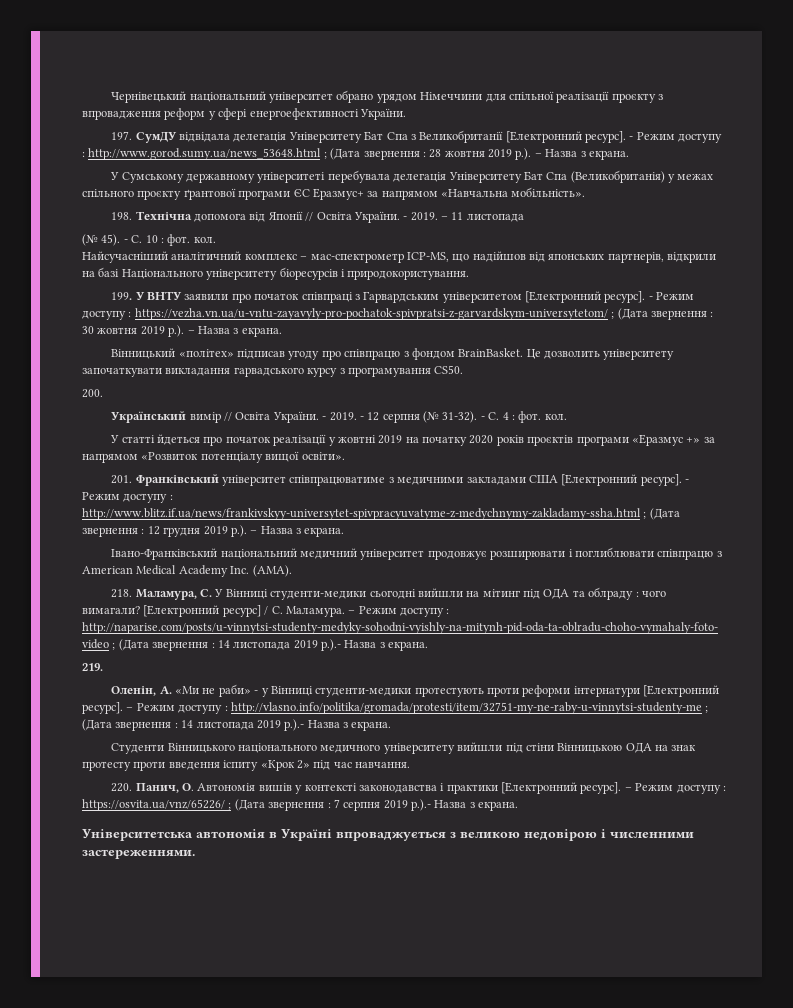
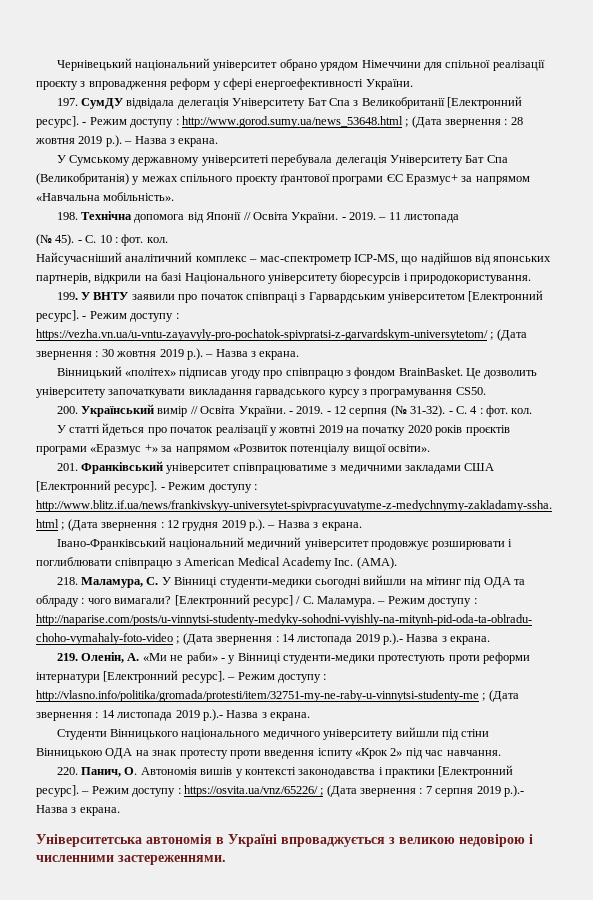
- 200.
- Український вимір // Освіта України.
+ 200. Український вимір // Освіта України.
- 219.
- Оленін, А. «Ми не раби» - у Вінниці студенти-медики протестують проти реформи інтернатури [Електронний ресурс].
+ 219. Оленін, А. «Ми не раби» - у Вінниці студенти-медики протестують проти реформи інтернатури [Електронний ресурс].

